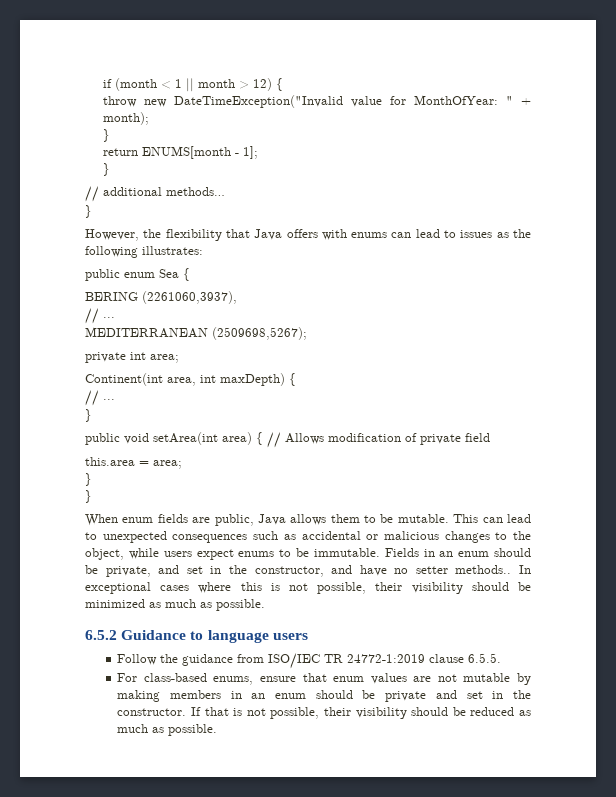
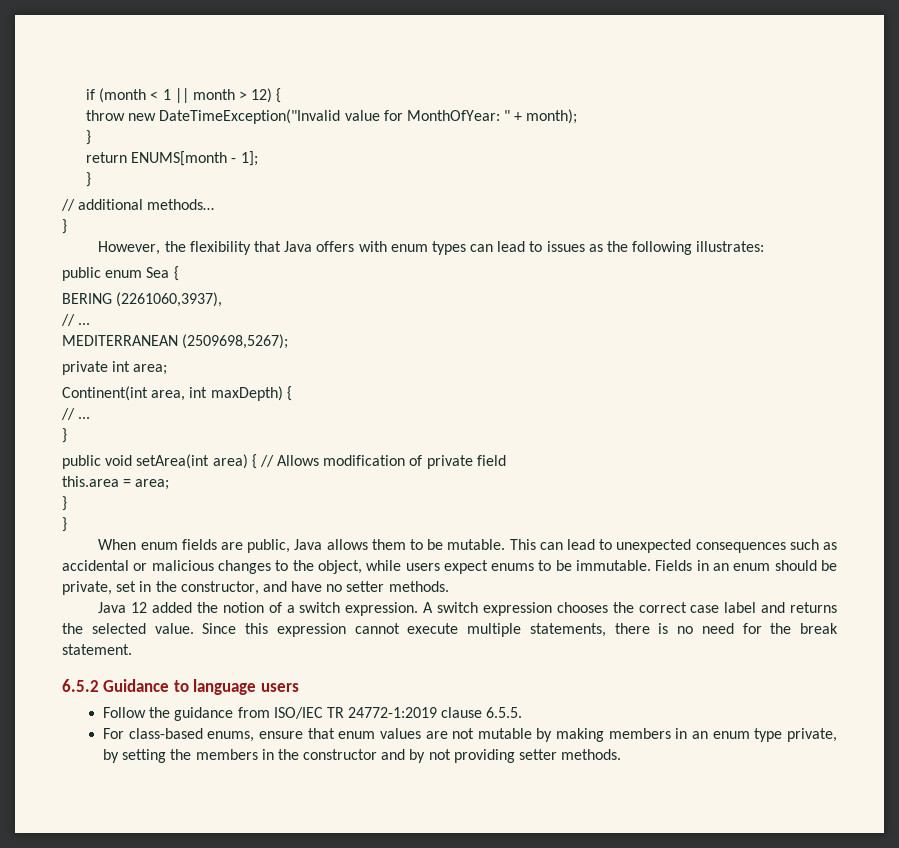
- However, the flexibility that Java offers with enums can lead to issues as the following illustrates:
+ However, the flexibility that Java offers with enum types can lead to issues as the following illustrates:
- Fields in an enum should be private, and set in the constructor, and have no setter methods.. In exceptional cases where this is not possible, their visibility should be minimized as much as possible.
+ Fields in an enum should be private, set in the constructor, and have no setter methods.
+ Java 12 added the notion of a switch expression. A switch expression chooses the correct case label and returns the selected value. Since this expression cannot execute multiple statements, there is no need for the break statement.
- For class-based enums, ensure that enum values are not mutable by making members in an enum should be private and set in the constructor. If that is not possible, their visibility should be reduced as much as possible.
+ For class-based enums, ensure that enum values are not mutable by making members in an enum type private, by setting the members in the constructor and by not providing setter methods.

